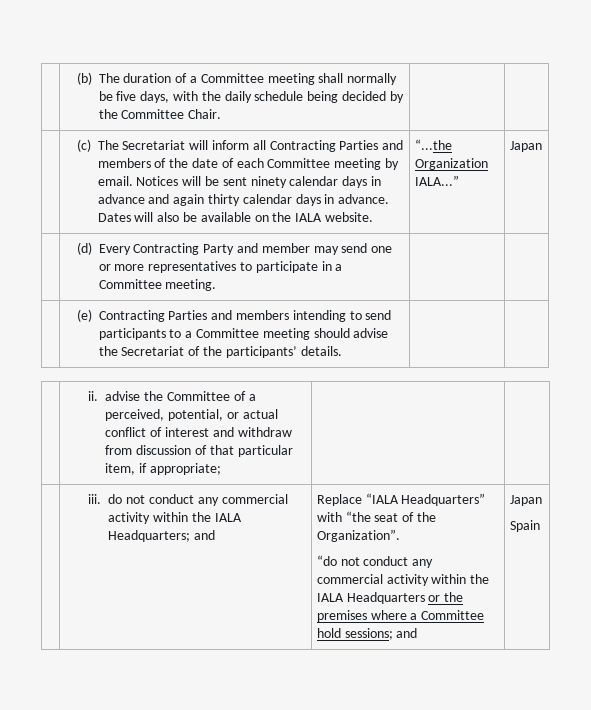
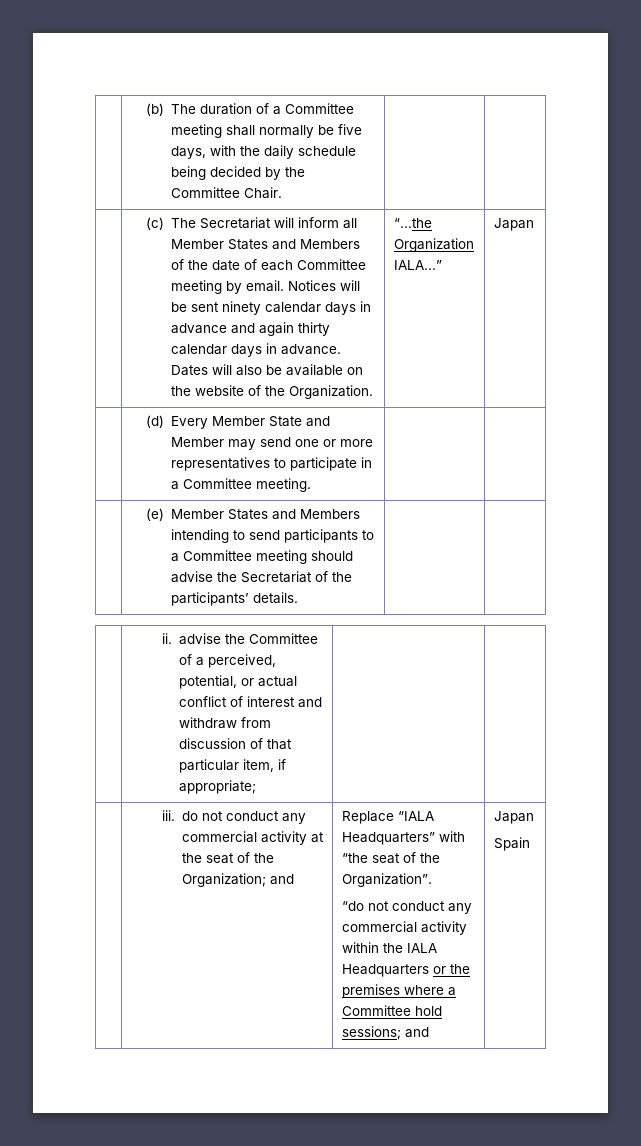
- (c) The Secretariat will inform all Contracting Parties and members of the date of each Committee meeting by email.
+ (c) The Secretariat will inform all Member States and Members of the date of each Committee meeting by email.
- Dates will also be available on the IALA website.
+ Dates will also be available on the website of the Organization.
- | (d) Every Contracting Party and member may send one or more representatives to participate in a Committee meeting. | |
+ | (d) Every Member State and Member may send one or more representatives to participate in a Committee meeting. | |
- | (e) Contracting Parties and members intending to send participants to a Committee meeting should advise the Secretariat of the participants’ details. | |
+ | (e) Member States and Members intending to send participants to a Committee meeting should advise the Secretariat of the participants’ details. | |
- iii. do not conduct any commercial activity within the IALA Headquarters; and
+ iii. do not conduct any commercial activity at the seat of the Organization; and

